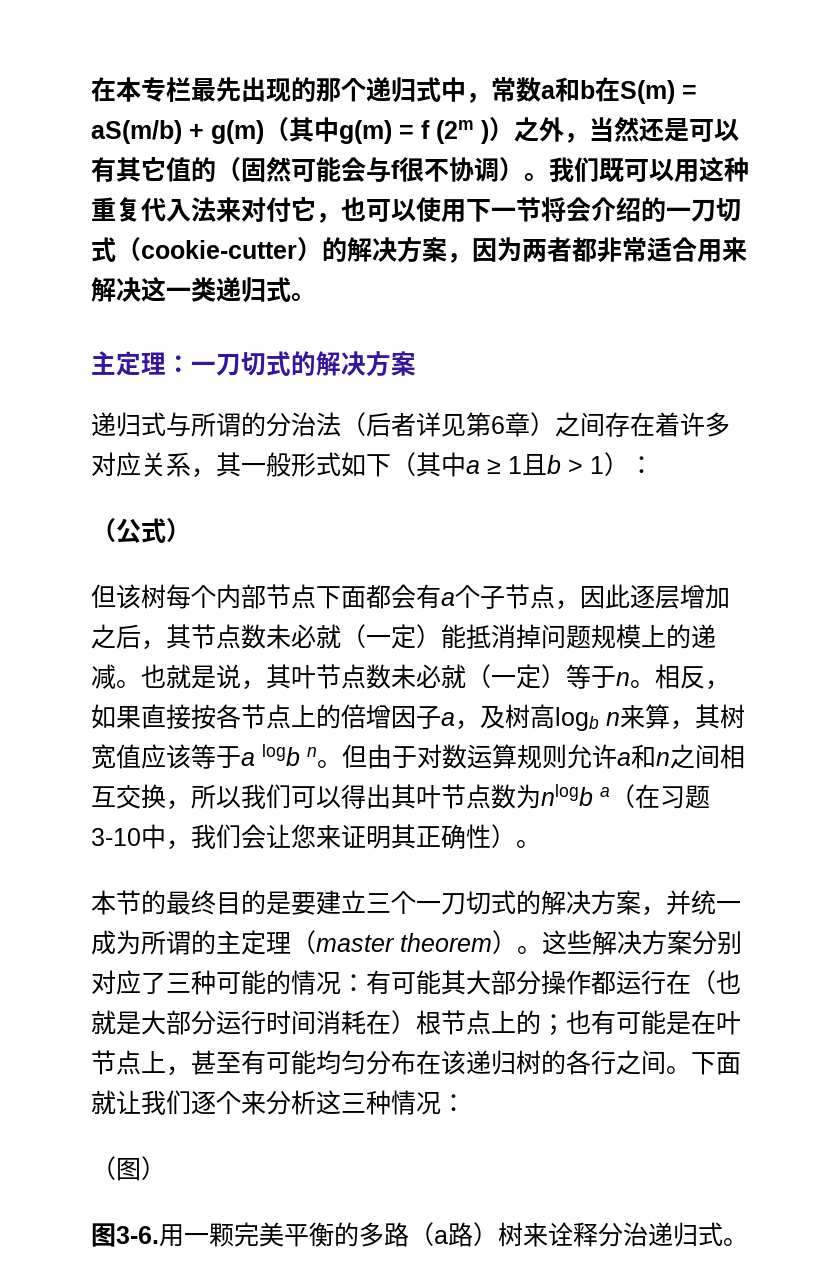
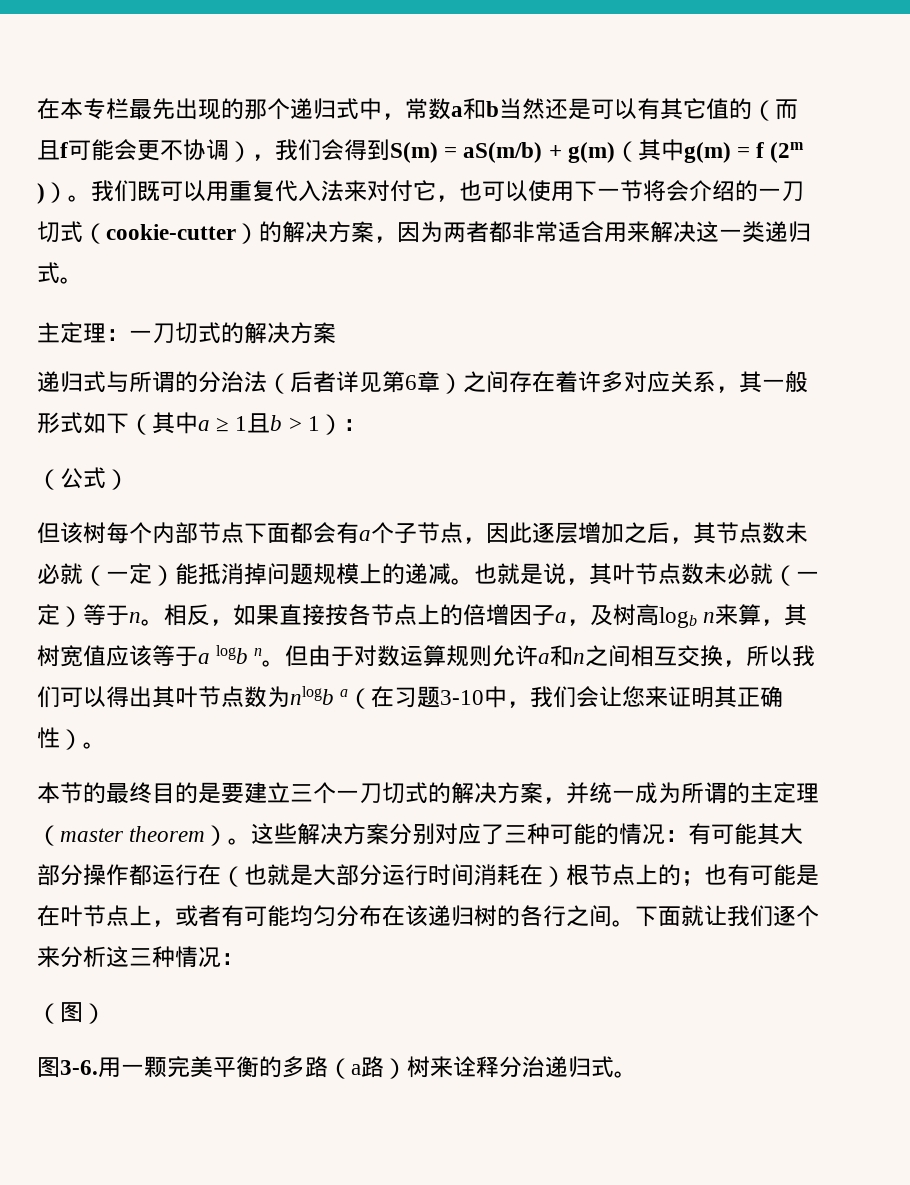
- 在本专栏最先出现的那个递归式中，常数a和b在S(m) = aS(m/b) + g(m)（其中g(m) = f (2m )）之外，当然还是可以有其它值的（固然可能会与f很不协调）。
+ 在本专栏最先出现的那个递归式中，常数a和b当然还是可以有其它值的（而且f可能会更不协调），我们会得到S(m) = aS(m/b) + g(m)（其中g(m) = f (2m )）。
- 我们既可以用这种重复代入法来对付它，也可以使用下一节将会介绍的一刀切式（cookie-cutter）的解决方案，因为两者都非常适合用来解决这一类递归式。
+ 我们既可以用重复代入法来对付它，也可以使用下一节将会介绍的一刀切式（cookie-cutter）的解决方案，因为两者都非常适合用来解决这一类递归式。
- 这些解决方案分别对应了三种可能的情况：有可能其大部分操作都运行在（也就是大部分运行时间消耗在）根节点上的；也有可能是在叶节点上，甚至有可能均匀分布在该递归树的各行之间。
+ 这些解决方案分别对应了三种可能的情况：有可能其大部分操作都运行在（也就是大部分运行时间消耗在）根节点上的；也有可能是在叶节点上，或者有可能均匀分布在该递归树的各行之间。

